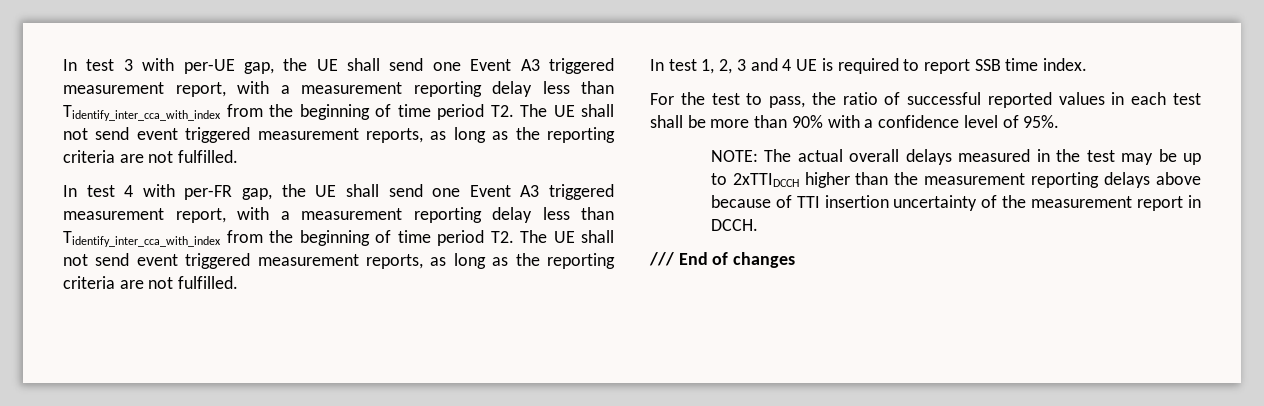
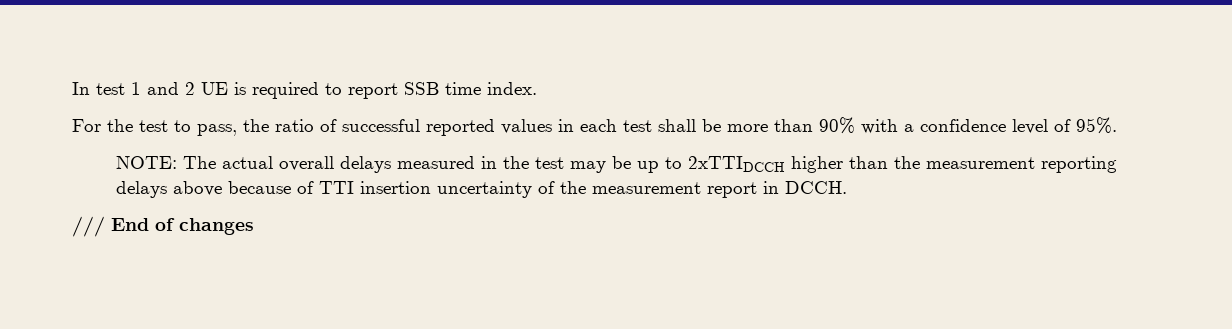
- In test 3 with per-UE gap, the UE shall send one Event A3 triggered measurement report, with a measurement reporting delay less than Tidentify_inter_cca_with_index from the beginning of time period T2. The UE shall not send event triggered measurement reports, as long as the reporting criteria are not fulfilled.
- In test 4 with per-FR gap, the UE shall send one Event A3 triggered measurement report, with a measurement reporting delay less than Tidentify_inter_cca_with_index from the beginning of time period T2. The UE shall not send event triggered measurement reports, as long as the reporting criteria are not fulfilled.
- In test 1, 2, 3 and 4 UE is required to report SSB time index.
+ In test 1 and 2 UE is required to report SSB time index.

